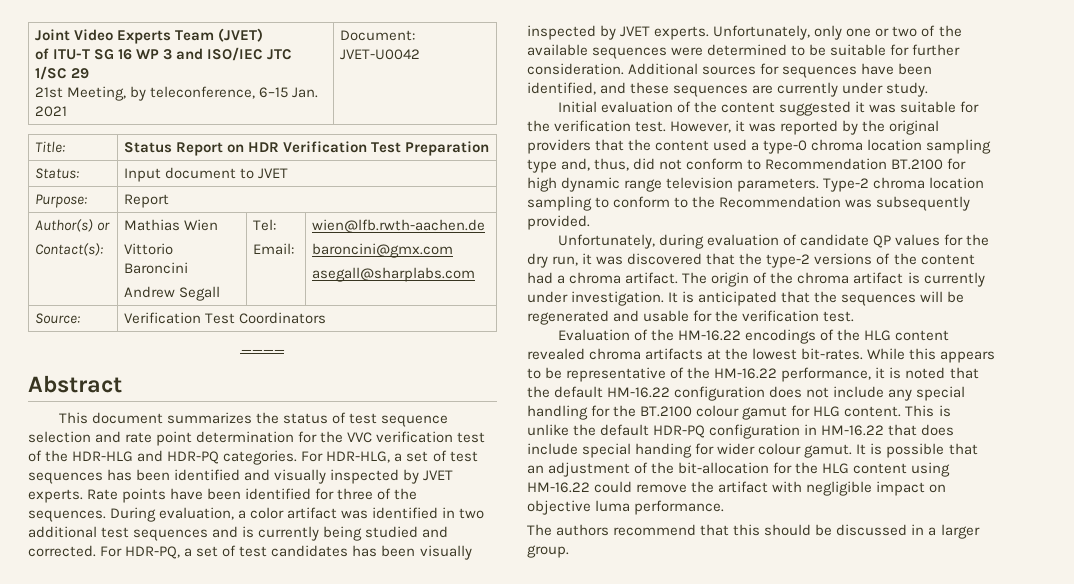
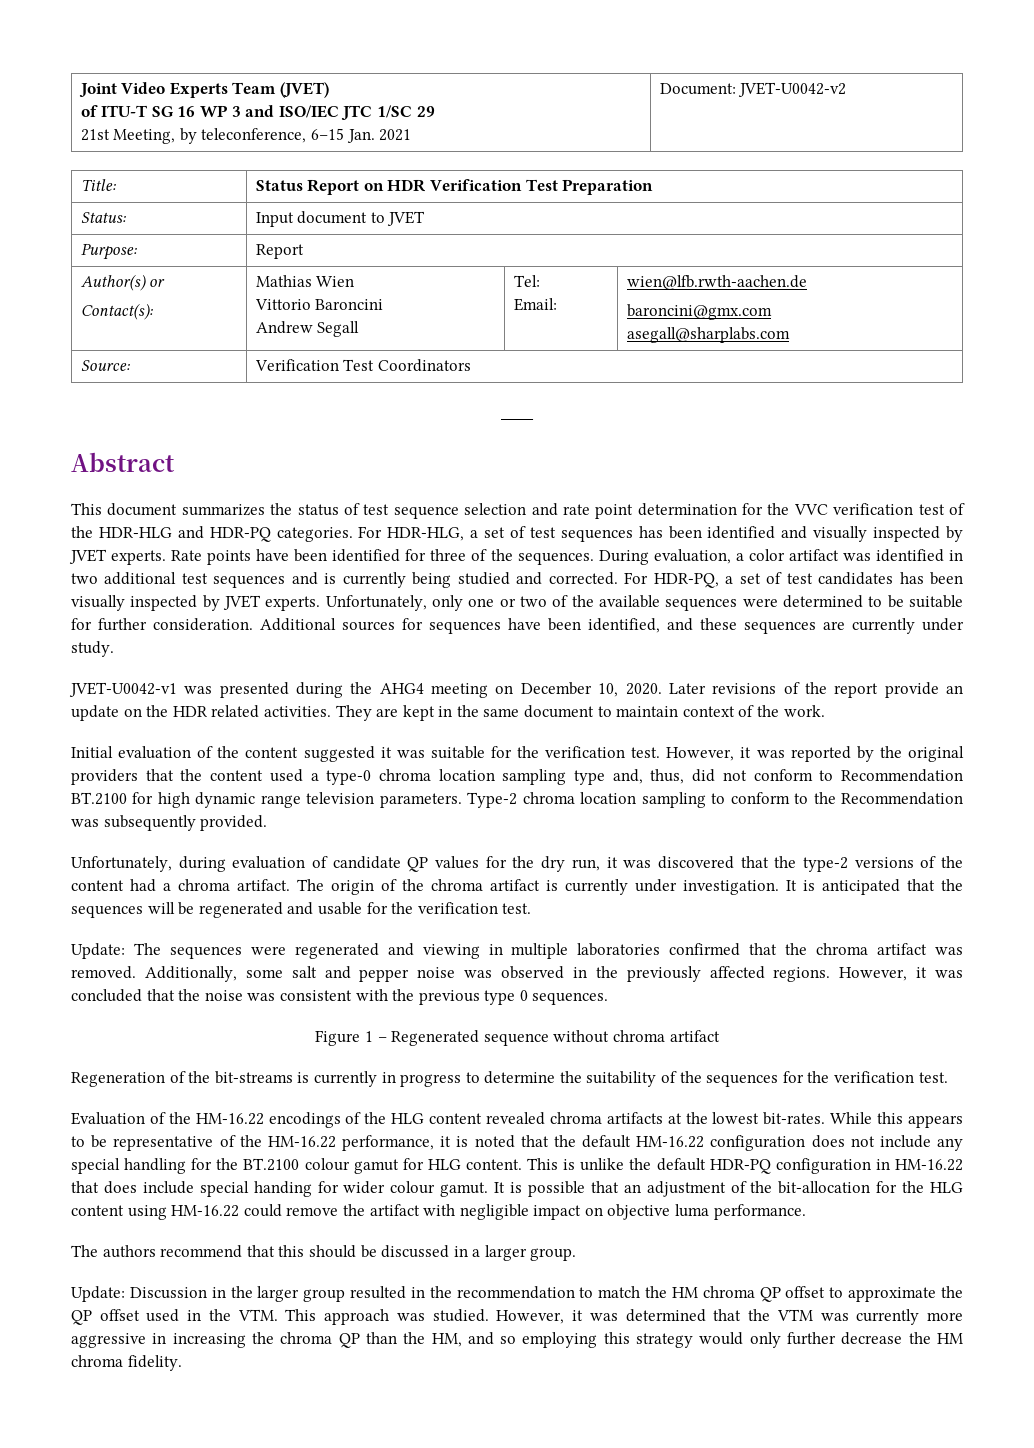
  Joint Video Experts Team (JVET)
  of ITU-T SG 16 WP 3 and ISO/IEC JTC 1/SC 29
- 21st Meeting, by teleconference, 6–15 Jan. 2021 | Document: JVET-U0042
+ 21st Meeting, by teleconference, 6–15 Jan. 2021 | Document: JVET-U0042-v2
+ JVET-U0042-v1 was presented during the AHG4 meeting on December 10, 2020. Later revisions of the report provide an update on the HDR related activities. They are kept in the same document to maintain context of the work.
+ Update: The sequences were regenerated and viewing in multiple laboratories confirmed that the chroma artifact was removed. Additionally, some salt and pepper noise was observed in the previously affected regions. However, it was concluded that the noise was consistent with the previous type 0 sequences.
+ Figure 1 – Regenerated sequence without chroma artifact
+ Regeneration of the bit-streams is currently in progress to determine the suitability of the sequences for the verification test.
+ Update: Discussion in the larger group resulted in the recommendation to match the HM chroma QP offset to approximate the QP offset used in the VTM. This approach was studied. However, it was determined that the VTM was currently more aggressive in increasing the chroma QP than the HM, and so employing this strategy would only further decrease the HM chroma fidelity.

